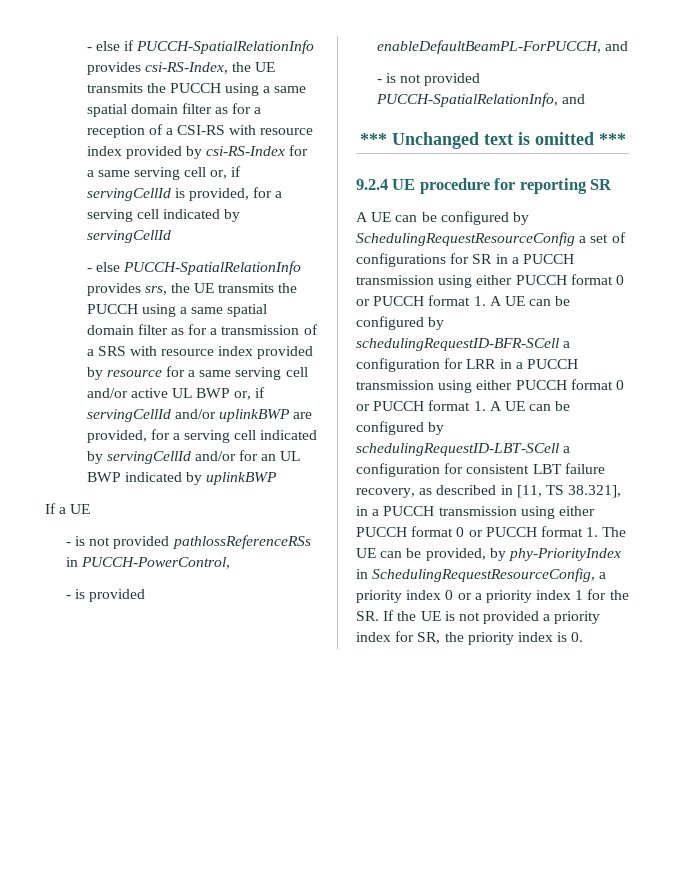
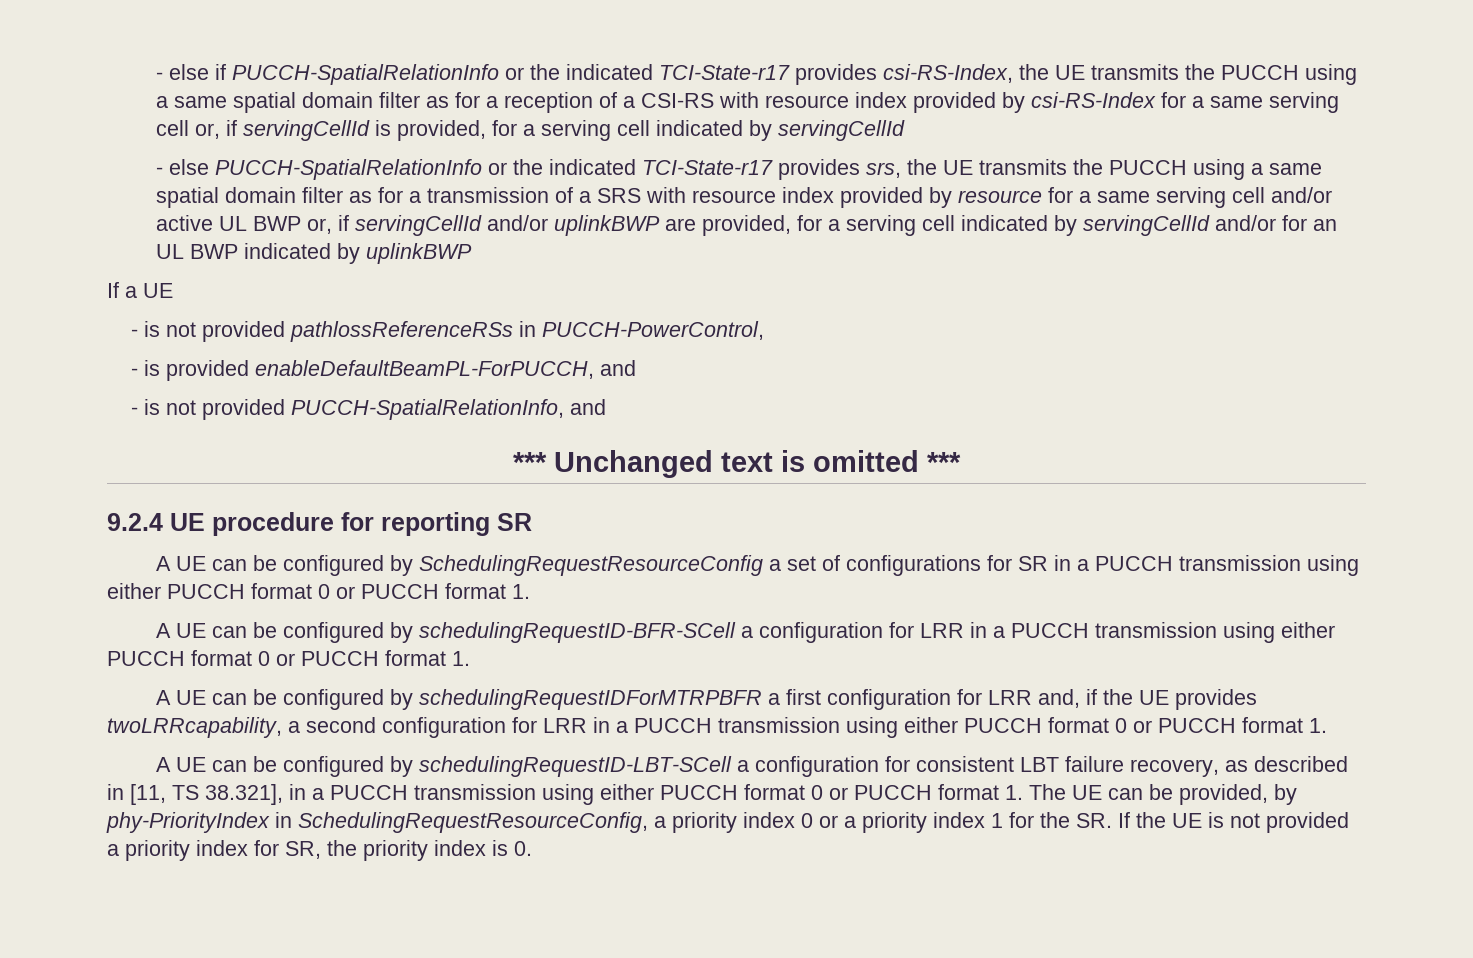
- - else if PUCCH-SpatialRelationInfo provides csi-RS-Index, the UE transmits the PUCCH using a same spatial domain filter as for a reception of a CSI-RS with resource index provided by csi-RS-Index for a same serving cell or, if servingCellId is provided, for a serving cell indicated by servingCellId
+ - else if PUCCH-SpatialRelationInfo or the indicated TCI-State-r17 provides csi-RS-Index, the UE transmits the PUCCH using a same spatial domain filter as for a reception of a CSI-RS with resource index provided by csi-RS-Index for a same serving cell or, if servingCellId is provided, for a serving cell indicated by servingCellId
- - else PUCCH-SpatialRelationInfo provides srs, the UE transmits the PUCCH using a same spatial domain filter as for a transmission of a SRS with resource index provided by resource for a same serving cell and/or active UL BWP or, if servingCellId and/or uplinkBWP are provided, for a serving cell indicated by servingCellId and/or for an UL BWP indicated by uplinkBWP
+ - else PUCCH-SpatialRelationInfo or the indicated TCI-State-r17 provides srs, the UE transmits the PUCCH using a same spatial domain filter as for a transmission of a SRS with resource index provided by resource for a same serving cell and/or active UL BWP or, if servingCellId and/or uplinkBWP are provided, for a serving cell indicated by servingCellId and/or for an UL BWP indicated by uplinkBWP
- A UE can be configured by SchedulingRequestResourceConfig a set of configurations for SR in a PUCCH transmission using either PUCCH format 0 or PUCCH format 1. A UE can be configured by schedulingRequestID-BFR-SCell a configuration for LRR in a PUCCH transmission using either PUCCH format 0 or PUCCH format 1. A UE can be configured by schedulingRequestID-LBT-SCell a configuration for consistent LBT failure recovery, as described in [11, TS 38.321], in a PUCCH transmission using either PUCCH format 0 or PUCCH format 1. The UE can be provided, by phy-PriorityIndex in SchedulingRequestResourceConfig, a priority index 0 or a priority index 1 for the SR. If the UE is not provided a priority index for SR, the priority index is 0.
+ A UE can be configured by SchedulingRequestResourceConfig a set of configurations for SR in a PUCCH transmission using either PUCCH format 0 or PUCCH format 1.
+ A UE can be configured by schedulingRequestID-BFR-SCell a configuration for LRR in a PUCCH transmission using either PUCCH format 0 or PUCCH format 1.
+ A UE can be configured by schedulingRequestIDForMTRPBFR a first configuration for LRR and, if the UE provides twoLRRcapability, a second configuration for LRR in a PUCCH transmission using either PUCCH format 0 or PUCCH format 1.
+ A UE can be configured by schedulingRequestID-LBT-SCell a configuration for consistent LBT failure recovery, as described in [11, TS 38.321], in a PUCCH transmission using either PUCCH format 0 or PUCCH format 1. The UE can be provided, by phy-PriorityIndex in SchedulingRequestResourceConfig, a priority index 0 or a priority index 1 for the SR. If the UE is not provided a priority index for SR, the priority index is 0.

